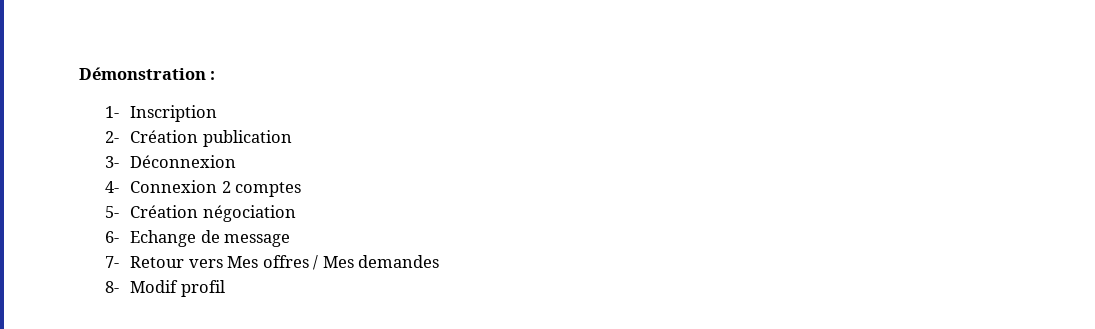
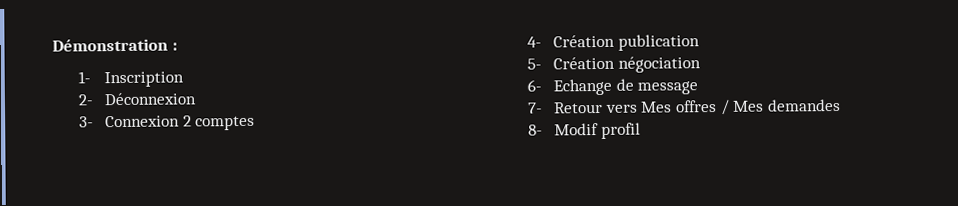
- 2- Création publication
- 3- Déconnexion
+ 2- Déconnexion
- 4- Connexion 2 comptes
+ 3- Connexion 2 comptes
+ 4- Création publication

